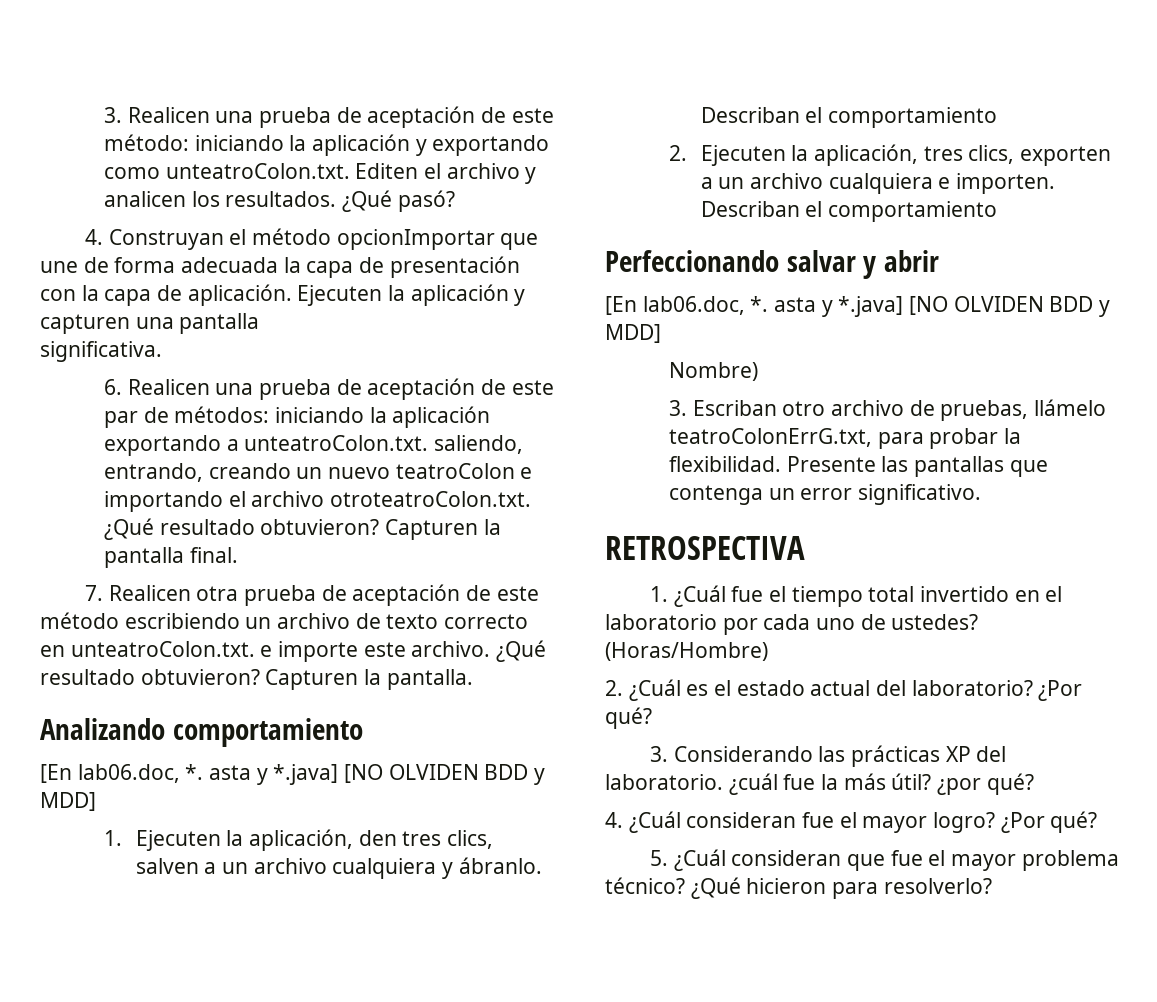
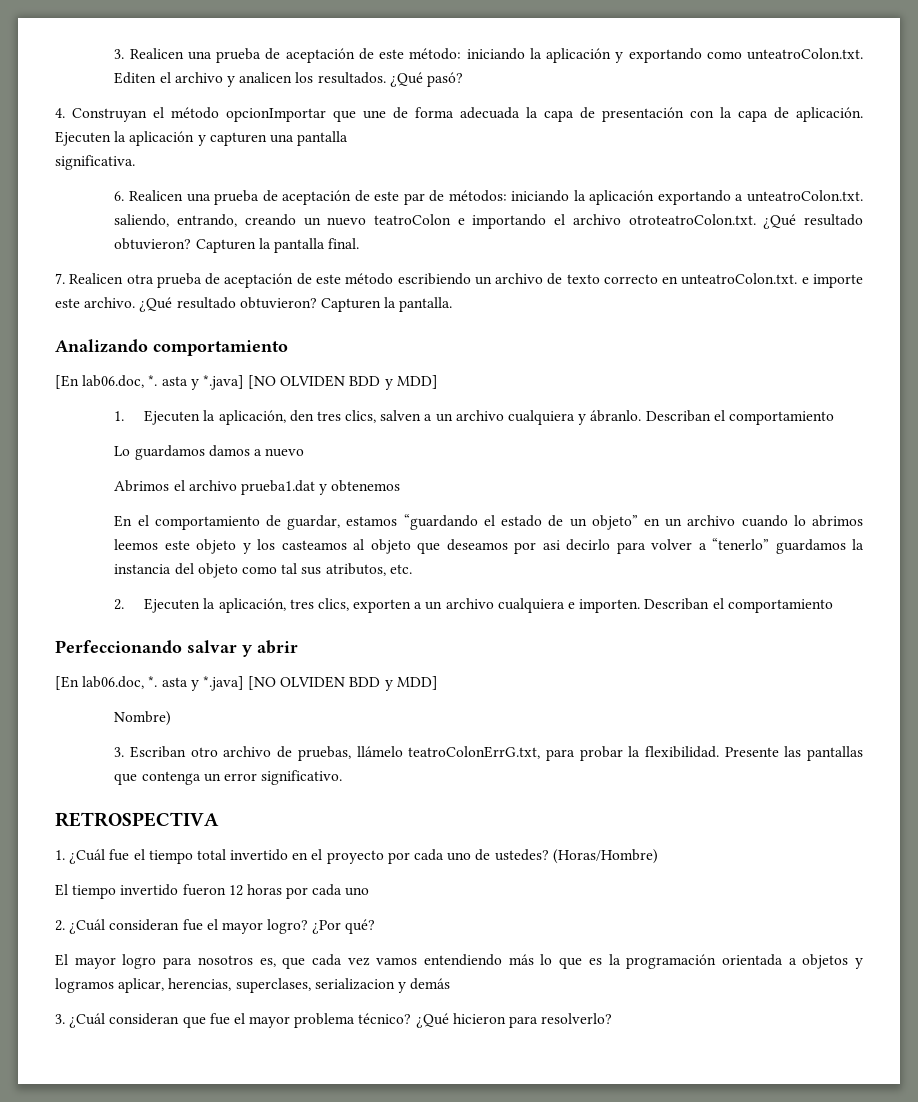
+ Lo guardamos damos a nuevo
+ Abrimos el archivo prueba1.dat y obtenemos
+ En el comportamiento de guardar, estamos “guardando el estado de un objeto” en un archivo cuando lo abrimos leemos este objeto y los casteamos al objeto que deseamos por asi decirlo para volver a “tenerlo” guardamos la instancia del objeto como tal sus atributos, etc.
- 1. ¿Cuál fue el tiempo total invertido en el laboratorio por cada uno de ustedes?
+ 1. ¿Cuál fue el tiempo total invertido en el proyecto por cada uno de ustedes?
- 2. ¿Cuál es el estado actual del laboratorio? ¿Por qué?
- 3. Considerando las prácticas XP del laboratorio. ¿cuál fue la más útil? ¿por qué?
- 4. ¿Cuál consideran fue el mayor logro?
+ El tiempo invertido fueron 12 horas por cada uno
+ 2. ¿Cuál consideran fue el mayor logro?
- 5. ¿Cuál consideran que fue el mayor problema técnico?
+ El mayor logro para nosotros es, que cada vez vamos entendiendo más lo que es la programación orientada a objetos y logramos aplicar, herencias, superclases, serializacion y demás
+ 3. ¿Cuál consideran que fue el mayor problema técnico?

